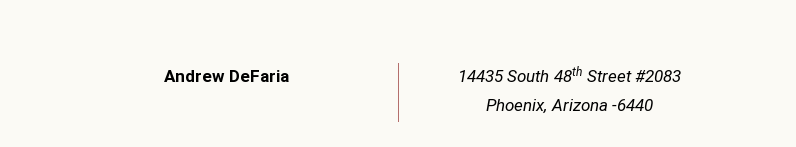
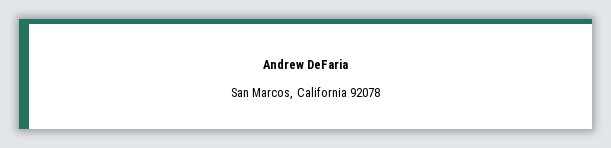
- 14435 South 48th Street #2083
- Phoenix, Arizona -6440
+ San Marcos, California 92078

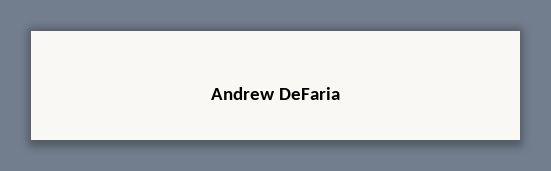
- San Marcos, California 92078

